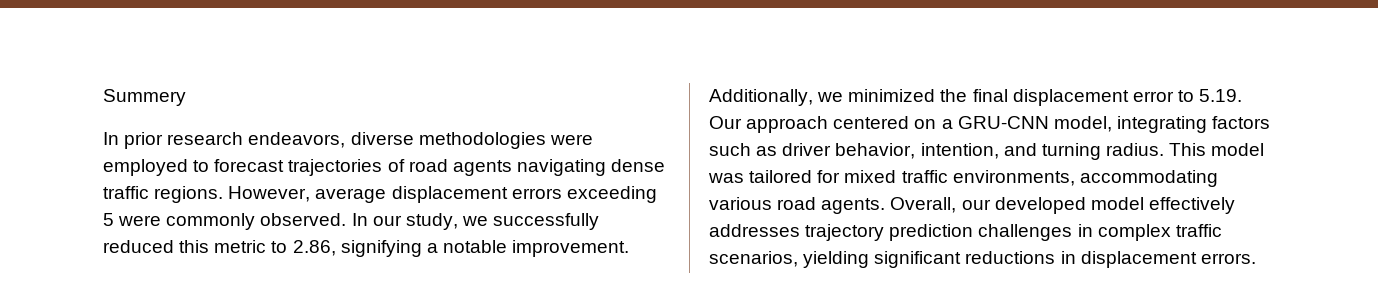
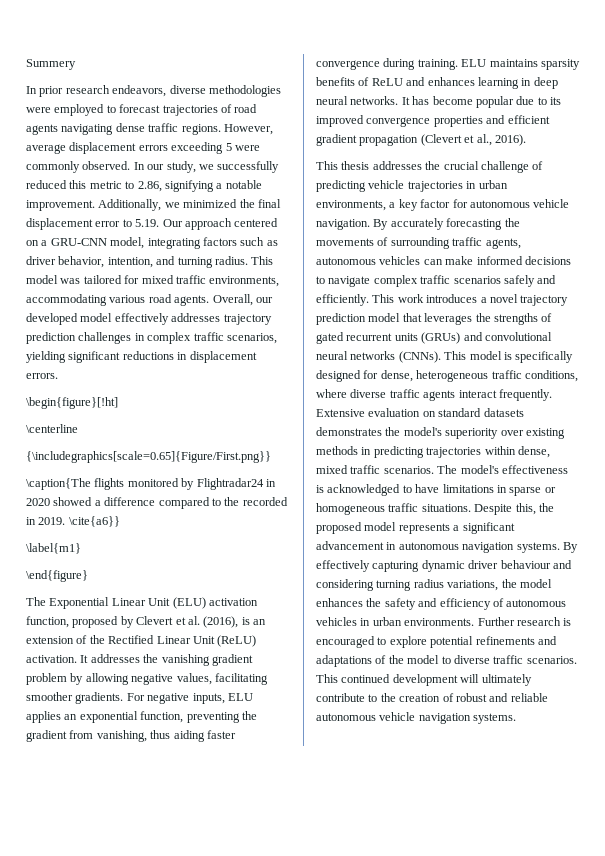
+ \begin{figure}[!ht]
+ \centerline
+ {\includegraphics[scale=0.65]{Figure/First.png}}
+ \caption{The flights monitored by Flightradar24 in 2020 showed a difference compared to the recorded in 2019. \cite{a6}}
+ \label{m1}
+ \end{figure}
+ The Exponential Linear Unit (ELU) activation function, proposed by Clevert et al. (2016), is an extension of the Rectified Linear Unit (ReLU) activation. It addresses the vanishing gradient problem by allowing negative values, facilitating smoother gradients. For negative inputs, ELU applies an exponential function, preventing the gradient from vanishing, thus aiding faster convergence during training. ELU maintains sparsity benefits of ReLU and enhances learning in deep neural networks. It has become popular due to its improved convergence properties and efficient gradient propagation (Clevert et al., 2016).
+ This thesis addresses the crucial challenge of predicting vehicle trajectories in urban environments, a key factor for autonomous vehicle navigation. By accurately forecasting the movements of surrounding traffic agents, autonomous vehicles can make informed decisions to navigate complex traffic scenarios safely and efficiently. This work introduces a novel trajectory prediction model that leverages the strengths of gated recurrent units (GRUs) and convolutional neural networks (CNNs). This model is specifically designed for dense, heterogeneous traffic conditions, where diverse traffic agents interact frequently. Extensive evaluation on standard datasets demonstrates the model's superiority over existing methods in predicting trajectories within dense, mixed traffic scenarios. The model's effectiveness is acknowledged to have limitations in sparse or homogeneous traffic situations. Despite this, the proposed model represents a significant advancement in autonomous navigation systems. By effectively capturing dynamic driver behaviour and considering turning radius variations, the model enhances the safety and efficiency of autonomous vehicles in urban environments. Further research is encouraged to explore potential refinements and adaptations of the model to diverse traffic scenarios. This continued development will ultimately contribute to the creation of robust and reliable autonomous vehicle navigation systems.

